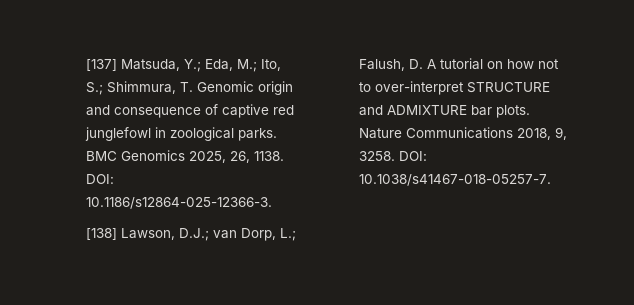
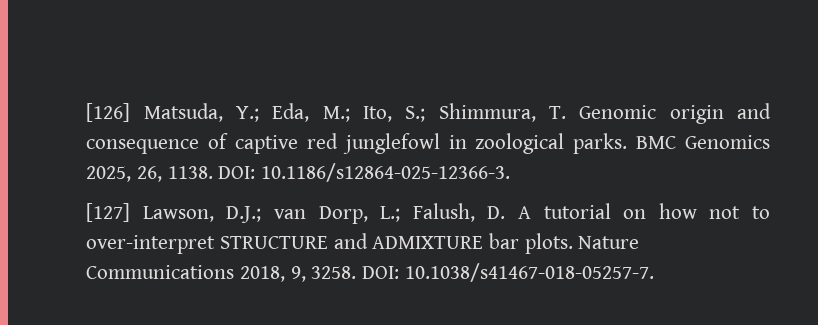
- [137] Matsuda, Y.; Eda, M.; Ito, S.; Shimmura, T. Genomic origin and consequence of captive red junglefowl in zoological parks.
+ [126] Matsuda, Y.; Eda, M.; Ito, S.; Shimmura, T. Genomic origin and consequence of captive red junglefowl in zoological parks.
- [138] Lawson, D.J.; van Dorp, L.; Falush, D. A tutorial on how not to over-interpret STRUCTURE and ADMIXTURE bar plots.
+ [127] Lawson, D.J.; van Dorp, L.; Falush, D. A tutorial on how not to over-interpret STRUCTURE and ADMIXTURE bar plots.

